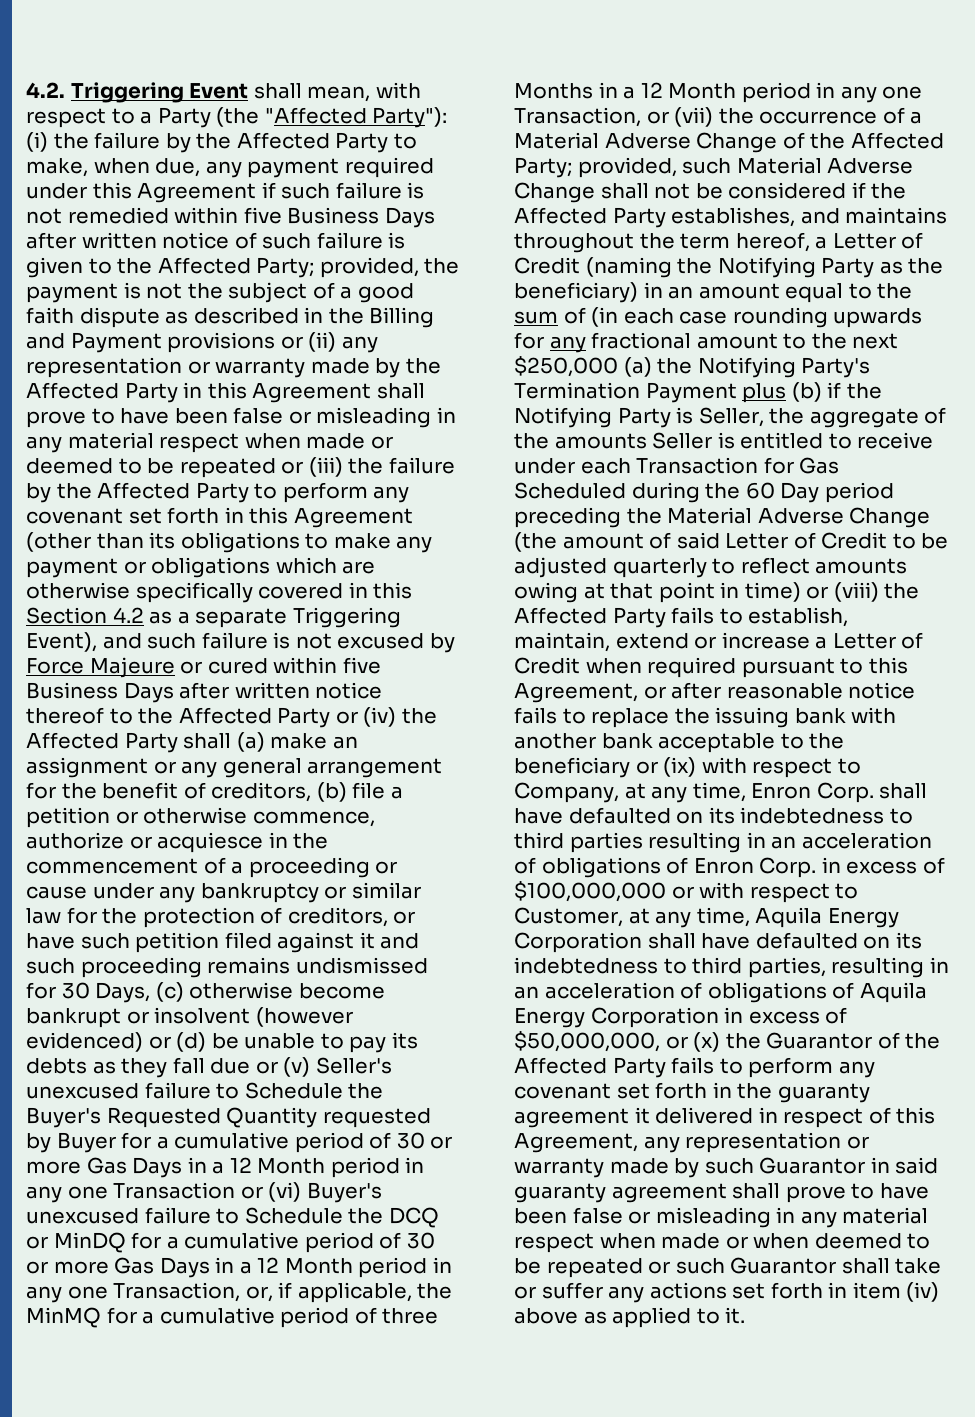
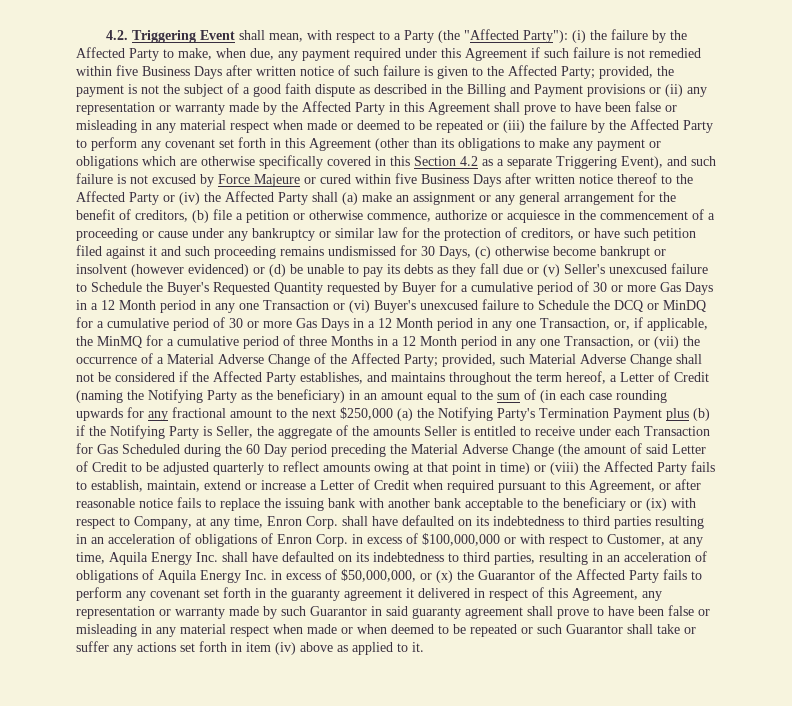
- provided, such Material Adverse Change shall not be considered if the Affected Party establishes, and maintains throughout the term hereof, a Letter of Credit (naming the Notifying Party as the beneficiary) in an amount equal to the sum of (in each case rounding upwards for any fractional amount to the next $250,000 (a) the Notifying Party's Termination Payment plus (b) if the Notifying Party is Seller, the aggregate of the amounts Seller is entitled to receive under each Transaction for Gas Scheduled during the 60 Day period preceding the Material Adverse Change (the amount of said Letter of Credit to be adjusted quarterly to reflect amounts owing at that point in time) or (viii) the Affected Party fails to establish, maintain, extend or increase a Letter of Credit when required pursuant to this Agreement, or after reasonable notice fails to replace the issuing bank with another bank acceptable to the beneficiary or (ix) with respect to Company, at any time, Enron Corp. shall have defaulted on its indebtedness to third parties resulting in an acceleration of obligations of Enron Corp. in excess of $100,000,000 or with respect to Customer, at any time, Aquila Energy Corporation shall have defaulted on its indebtedness to third parties, resulting in an acceleration of obligations of Aquila Energy Corporation in excess of $50,000,000, or (x) the Guarantor of the Affected Party fails to perform any covenant set forth in the guaranty agreement it delivered in respect of this Agreement, any representation or warranty made by such Guarantor in said guaranty agreement shall prove to have been false or misleading in any material respect when made or when deemed to be repeated or such Guarantor shall take or suffer any actions set forth in item (iv) above as applied to it.
+ provided, such Material Adverse Change shall not be considered if the Affected Party establishes, and maintains throughout the term hereof, a Letter of Credit (naming the Notifying Party as the beneficiary) in an amount equal to the sum of (in each case rounding upwards for any fractional amount to the next $250,000 (a) the Notifying Party's Termination Payment plus (b) if the Notifying Party is Seller, the aggregate of the amounts Seller is entitled to receive under each Transaction for Gas Scheduled during the 60 Day period preceding the Material Adverse Change (the amount of said Letter of Credit to be adjusted quarterly to reflect amounts owing at that point in time) or (viii) the Affected Party fails to establish, maintain, extend or increase a Letter of Credit when required pursuant to this Agreement, or after reasonable notice fails to replace the issuing bank with another bank acceptable to the beneficiary or (ix) with respect to Company, at any time, Enron Corp. shall have defaulted on its indebtedness to third parties resulting in an acceleration of obligations of Enron Corp. in excess of $100,000,000 or with respect to Customer, at any time, Aquila Energy Inc. shall have defaulted on its indebtedness to third parties, resulting in an acceleration of obligations of Aquila Energy Inc. in excess of $50,000,000, or (x) the Guarantor of the Affected Party fails to perform any covenant set forth in the guaranty agreement it delivered in respect of this Agreement, any representation or warranty made by such Guarantor in said guaranty agreement shall prove to have been false or misleading in any material respect when made or when deemed to be repeated or such Guarantor shall take or suffer any actions set forth in item (iv) above as applied to it.

